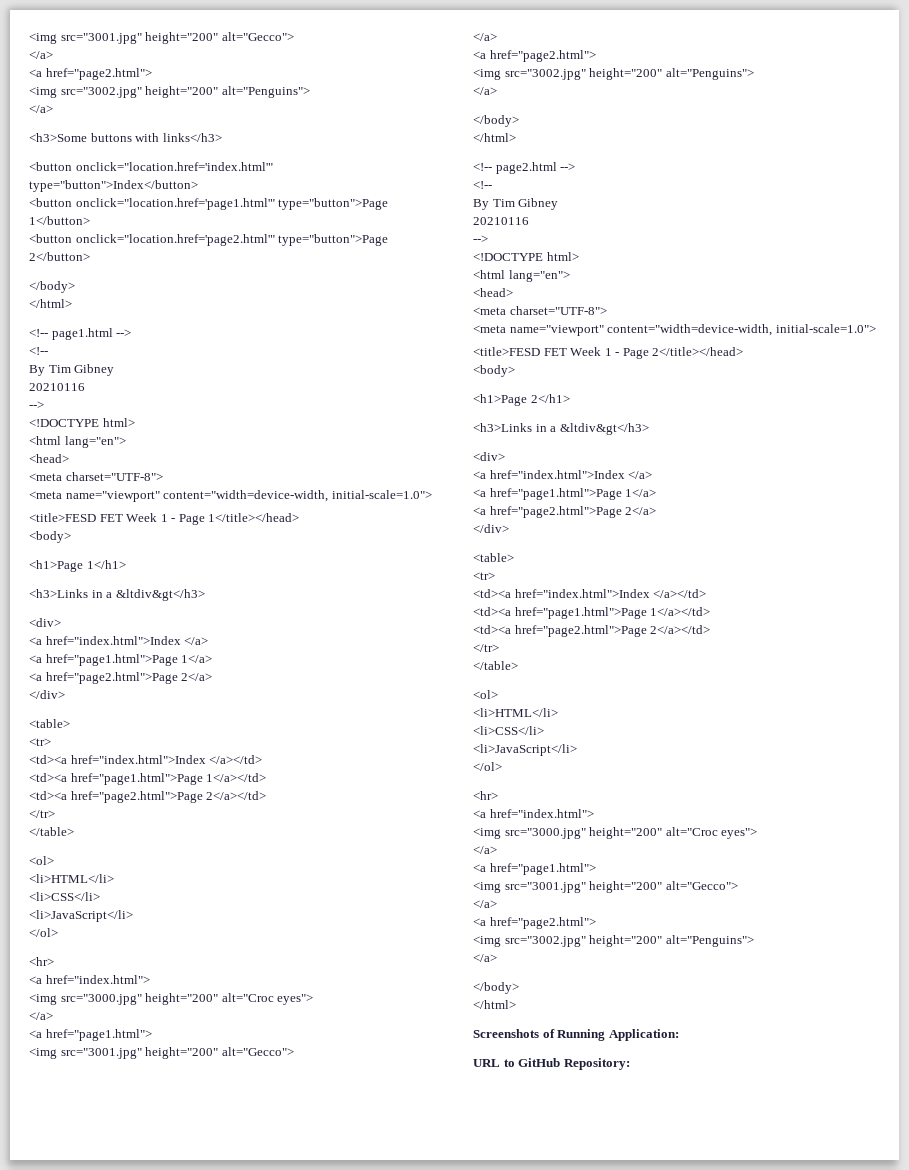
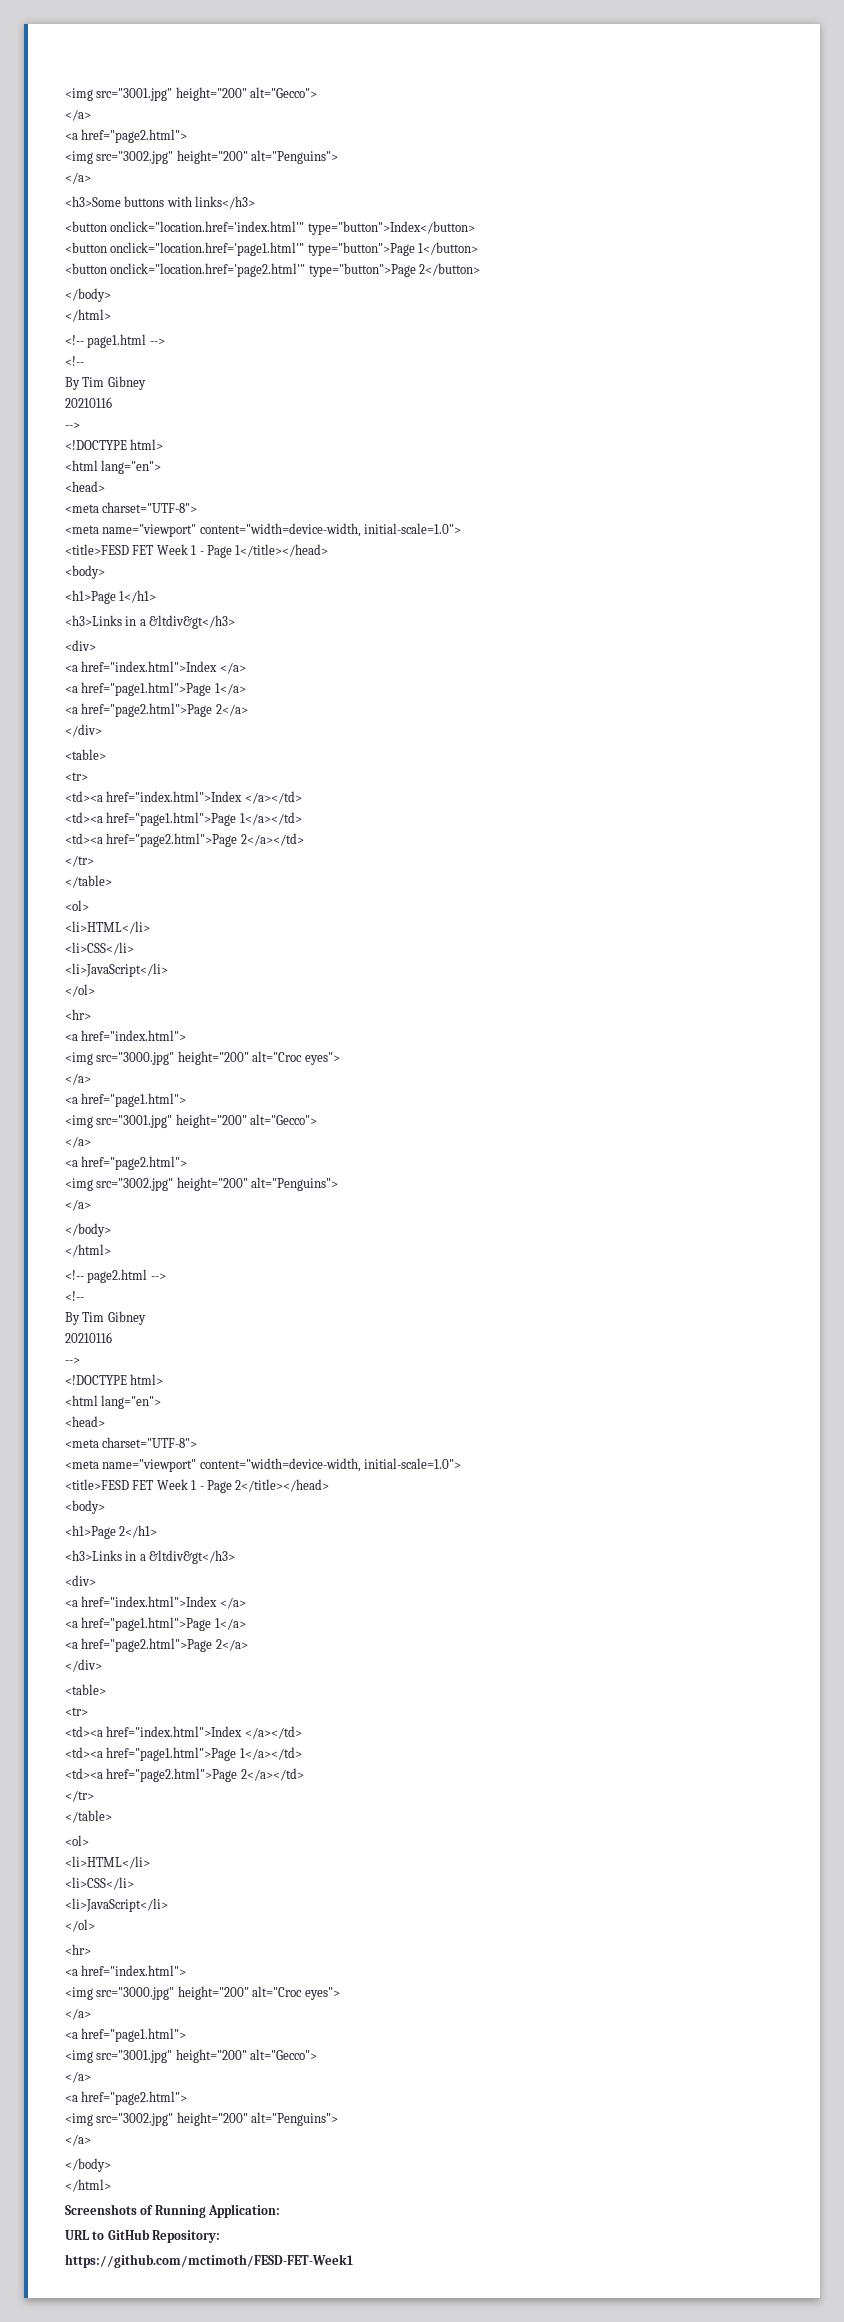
+ https://github.com/mctimoth/FESD-FET-Week1

